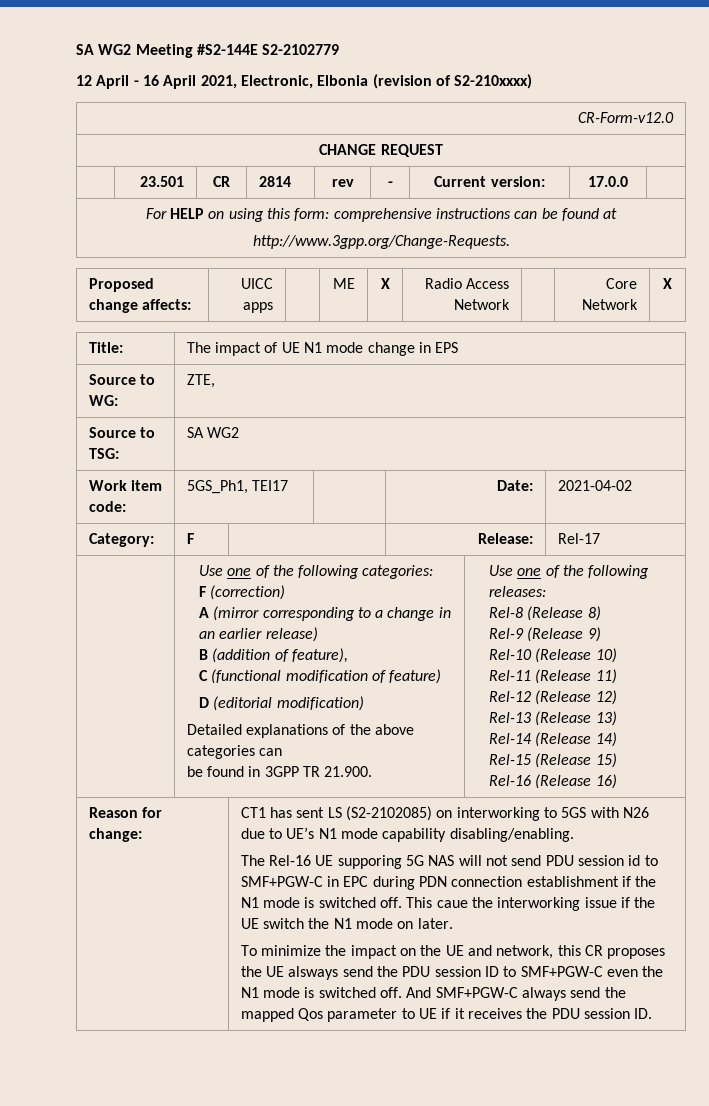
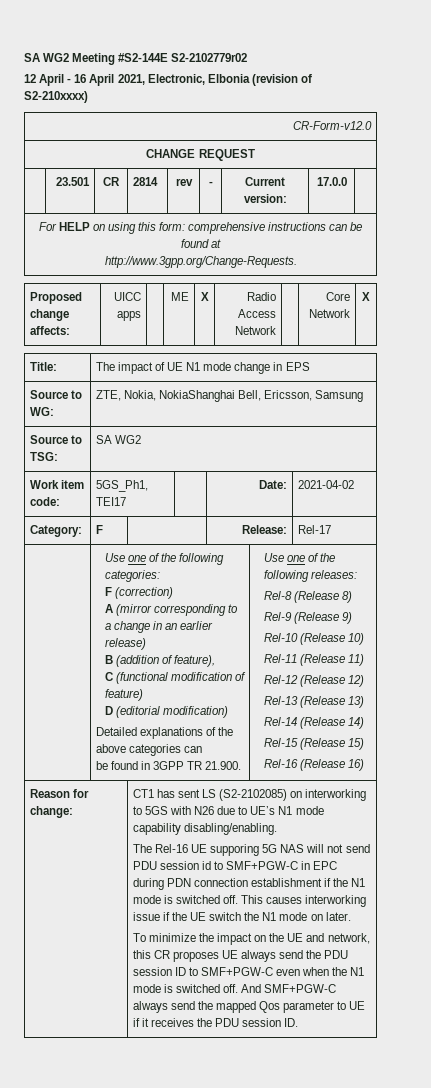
- SA WG2 Meeting #S2-144E S2-2102779
+ SA WG2 Meeting #S2-144E S2-2102779r02
- Source to WG: | ZTE,
+ Source to WG: | ZTE, Nokia, NokiaShanghai Bell, Ericsson, Samsung
- This caue the interworking issue if the UE switch the N1 mode on later.
+ This causes interworking issue if the UE switch the N1 mode on later.
- To minimize the impact on the UE and network, this CR proposes the UE alsways send the PDU session ID to SMF+PGW-C even the N1 mode is switched off.
+ To minimize the impact on the UE and network, this CR proposes UE always send the PDU session ID to SMF+PGW-C even when the N1 mode is switched off.

